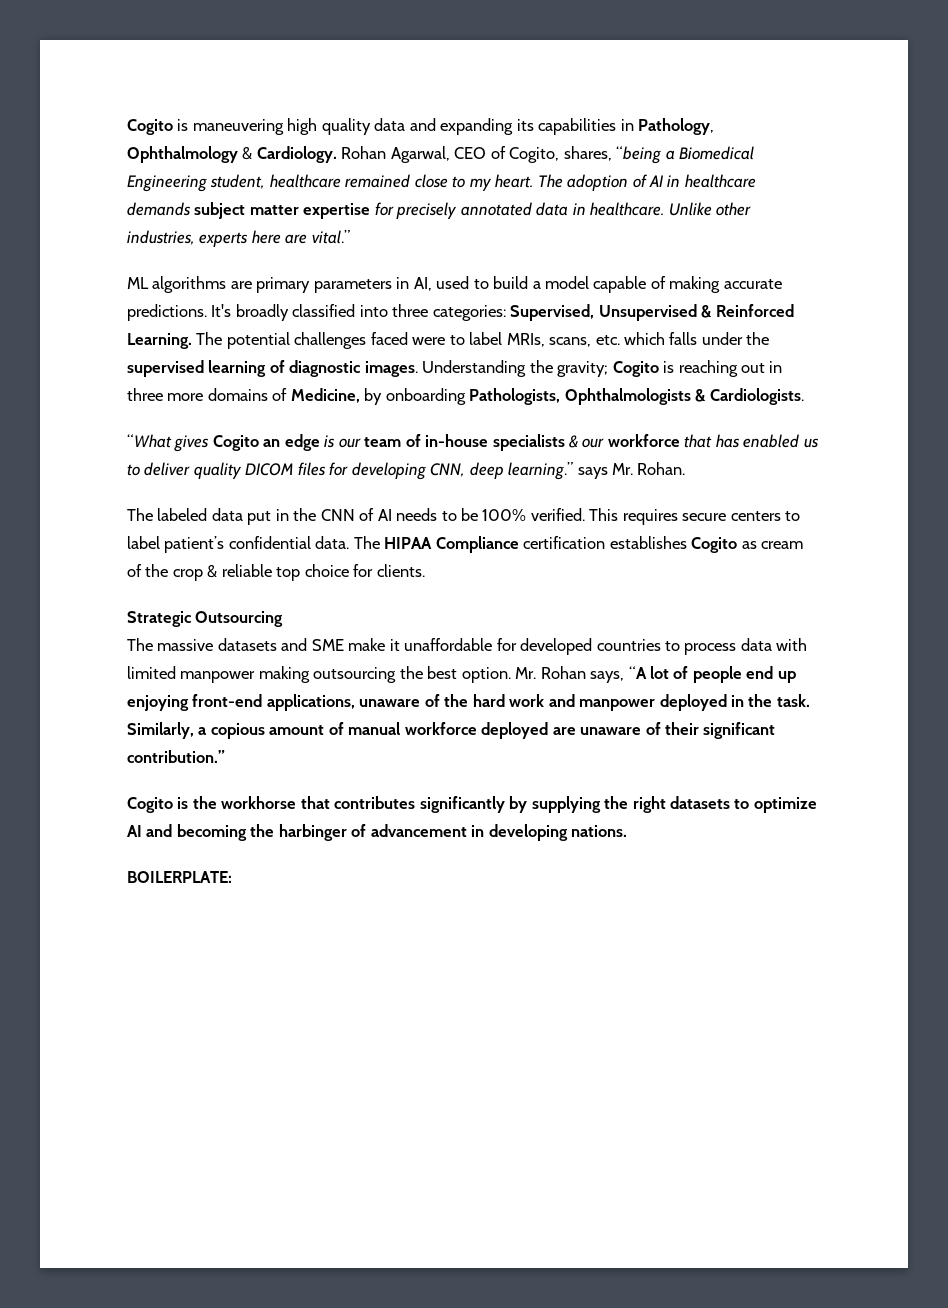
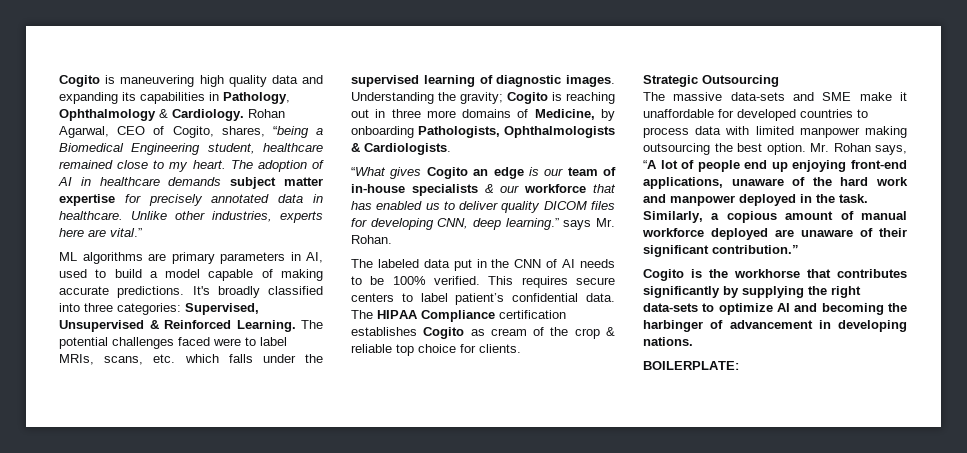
- The massive datasets and SME make it unaffordable for developed countries to process data with limited manpower making outsourcing the best option.
+ The massive data-sets and SME make it unaffordable for developed countries to process data with limited manpower making outsourcing the best option.
- Cogito is the workhorse that contributes significantly by supplying the right datasets to optimize AI and becoming the harbinger of advancement in developing nations.
+ Cogito is the workhorse that contributes significantly by supplying the right data-sets to optimize AI and becoming the harbinger of advancement in developing nations.

